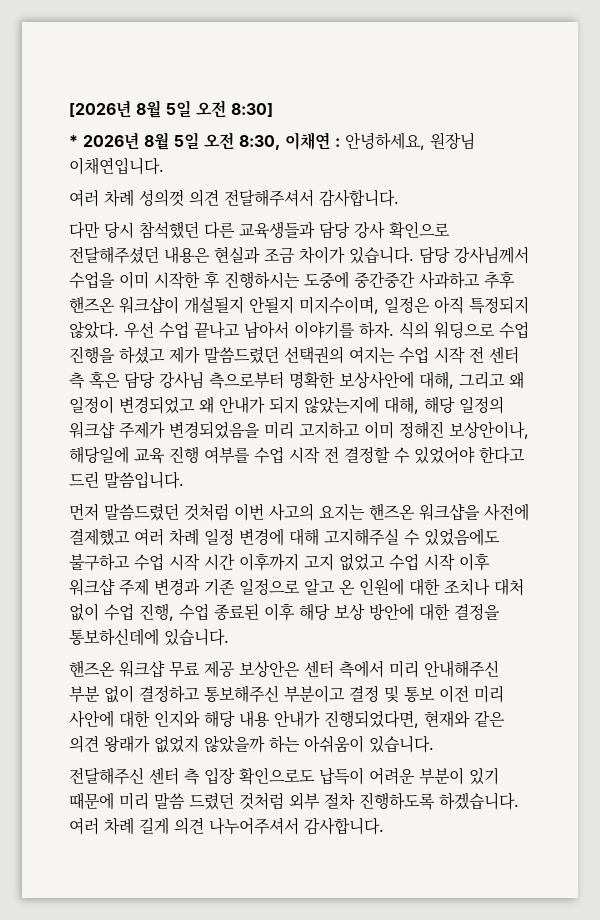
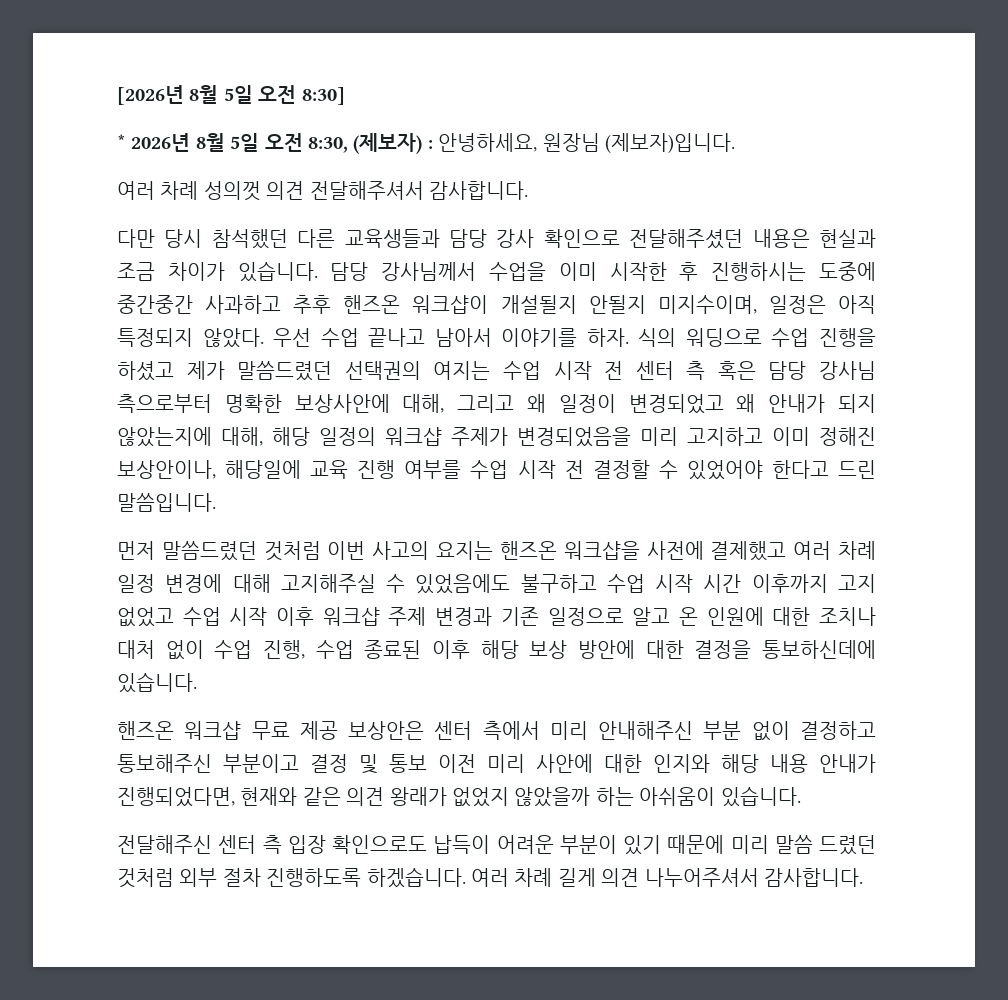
- * 2026년 8월 5일 오전 8:30, 이채연 : 안녕하세요, 원장님 이채연입니다.
+ * 2026년 8월 5일 오전 8:30, (제보자) : 안녕하세요, 원장님 (제보자)입니다.

